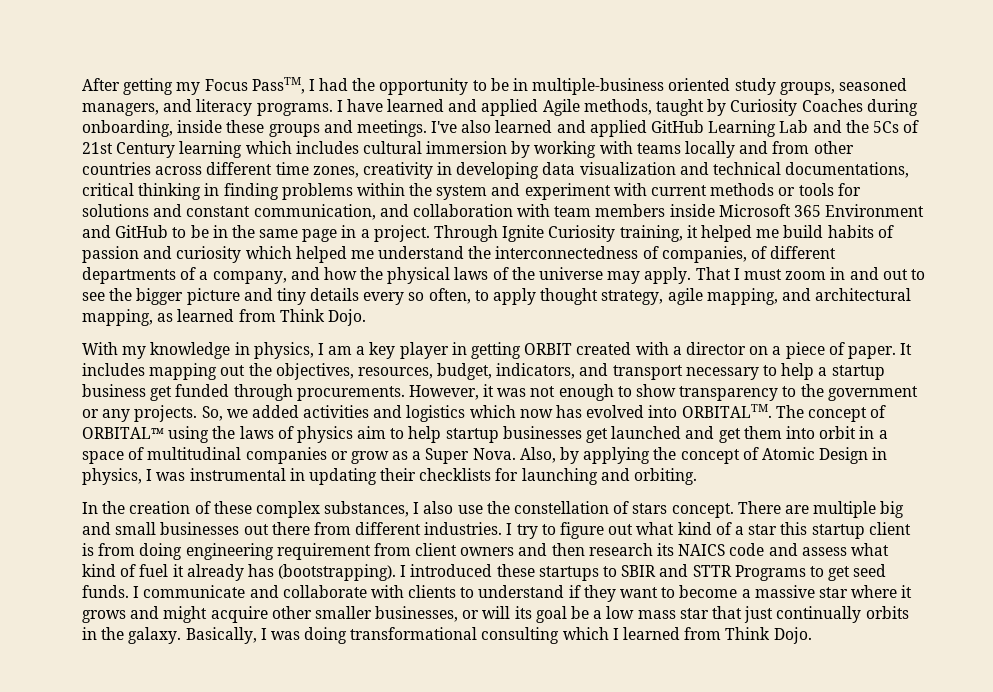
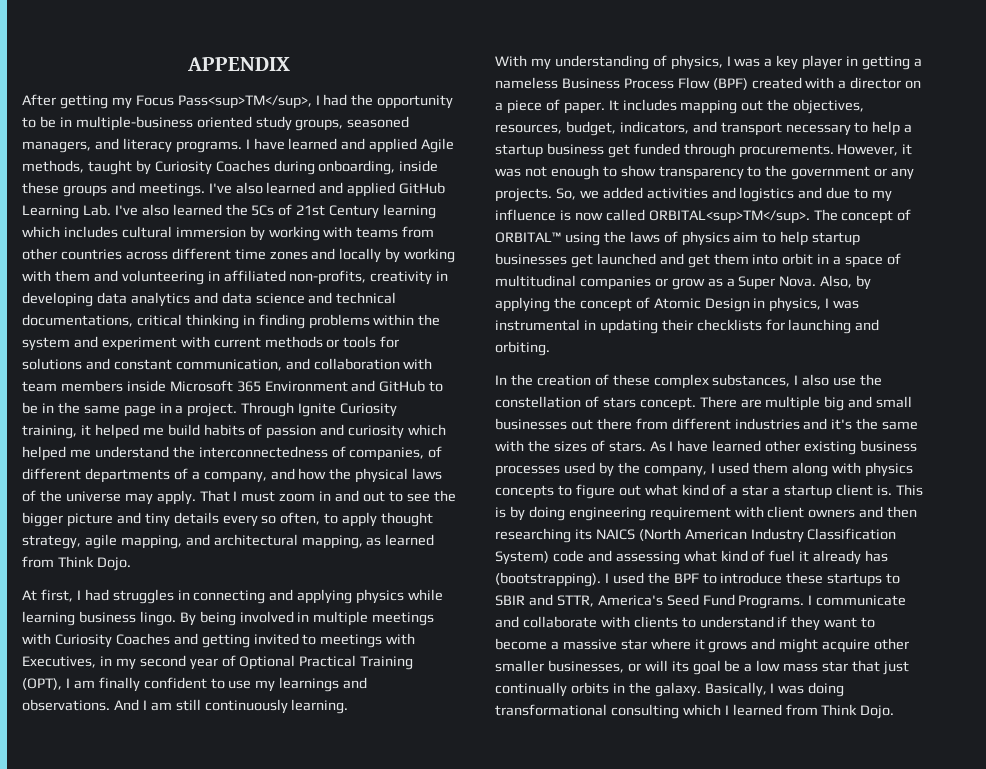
+ APPENDIX
- After getting my Focus PassTM, I had the opportunity to be in multiple-business oriented study groups, seasoned managers, and literacy programs.
+ After getting my Focus Pass<sup>TM</sup>, I had the opportunity to be in multiple-business oriented study groups, seasoned managers, and literacy programs.
- I've also learned and applied GitHub Learning Lab and the 5Cs of 21st Century learning which includes cultural immersion by working with teams locally and from other countries across different time zones, creativity in developing data visualization and technical documentations, critical thinking in finding problems within the system and experiment with current methods or tools for solutions and constant communication, and collaboration with team members inside Microsoft 365 Environment and GitHub to be in the same page in a project.
+ I've also learned and applied GitHub Learning Lab. I've also learned the 5Cs of 21st Century learning which includes cultural immersion by working with teams from other countries across different time zones and locally by working with them and volunteering in affiliated non-profits, creativity in developing data analytics and data science and technical documentations, critical thinking in finding problems within the system and experiment with current methods or tools for solutions and constant communication, and collaboration with team members inside Microsoft 365 Environment and GitHub to be in the same page in a project.
+ At first, I had struggles in connecting and applying physics while learning business lingo. By being involved in multiple meetings with Curiosity Coaches and getting invited to meetings with Executives, in my second year of Optional Practical Training (OPT), I am finally confident to use my learnings and observations. And I am still continuously learning.
- With my knowledge in physics, I am a key player in getting ORBIT created with a director on a piece of paper.
+ With my understanding of physics, I was a key player in getting a nameless Business Process Flow (BPF) created with a director on a piece of paper.
- So, we added activities and logistics which now has evolved into ORBITALTM.
+ So, we added activities and logistics and due to my influence is now called ORBITAL<sup>TM</sup>.
- There are multiple big and small businesses out there from different industries. I try to figure out what kind of a star this startup client is from doing engineering requirement from client owners and then research its NAICS code and assess what kind of fuel it already has (bootstrapping).
+ There are multiple big and small businesses out there from different industries and it's the same with the sizes of stars. As I have learned other existing business processes used by the company, I used them along with physics concepts to figure out what kind of a star a startup client is. This is by doing engineering requirement with client owners and then researching its NAICS (North American Industry Classification System) code and assessing what kind of fuel it already has (bootstrapping).
- I introduced these startups to SBIR and STTR Programs to get seed funds.
+ I used the BPF to introduce these startups to SBIR and STTR, America's Seed Fund Programs.

